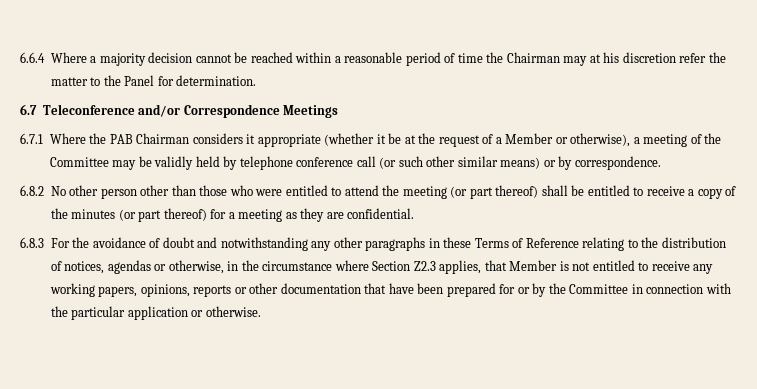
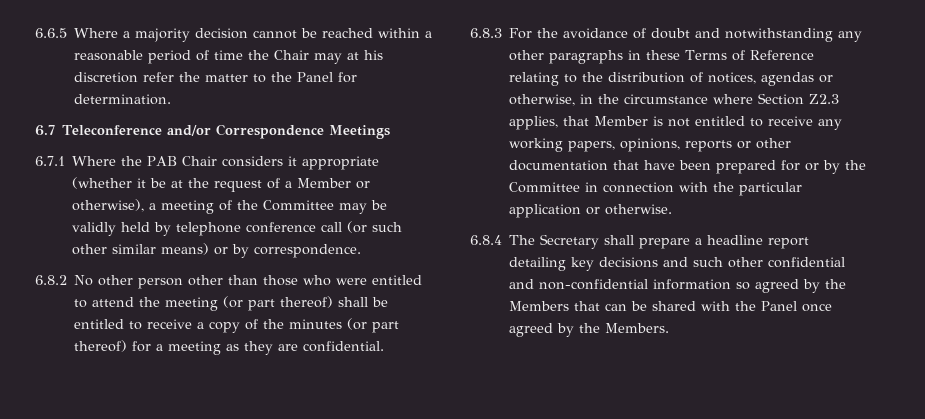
- 6.6.4 Where a majority decision cannot be reached within a reasonable period of time the Chairman may at his discretion refer the matter to the Panel for determination.
+ 6.6.5 Where a majority decision cannot be reached within a reasonable period of time the Chair may at his discretion refer the matter to the Panel for determination.
- 6.7.1 Where the PAB Chairman considers it appropriate (whether it be at the request of a Member or otherwise), a meeting of the Committee may be validly held by telephone conference call (or such other similar means) or by correspondence.
+ 6.7.1 Where the PAB Chair considers it appropriate (whether it be at the request of a Member or otherwise), a meeting of the Committee may be validly held by telephone conference call (or such other similar means) or by correspondence.
+ 6.8.4 The Secretary shall prepare a headline report detailing key decisions and such other confidential and non-confidential information so agreed by the Members that can be shared with the Panel once agreed by the Members.

